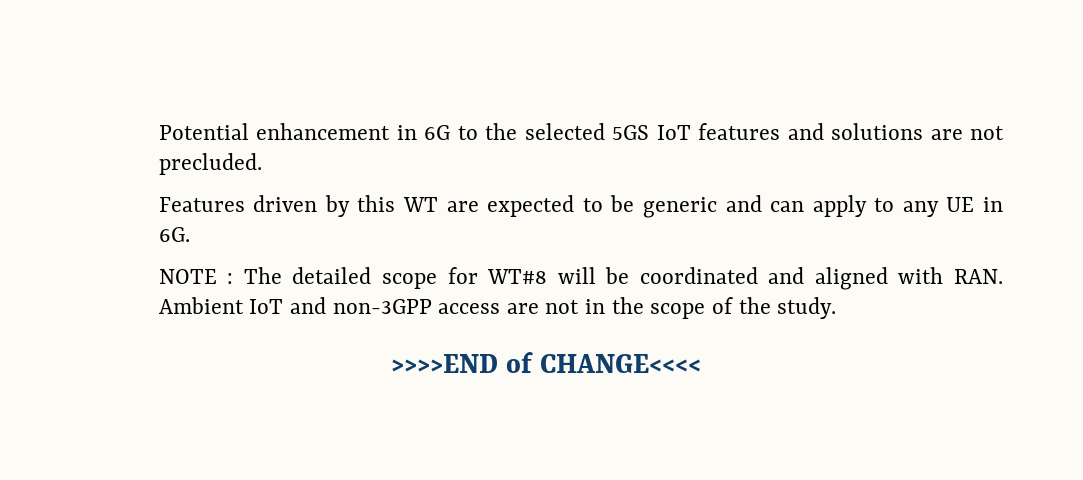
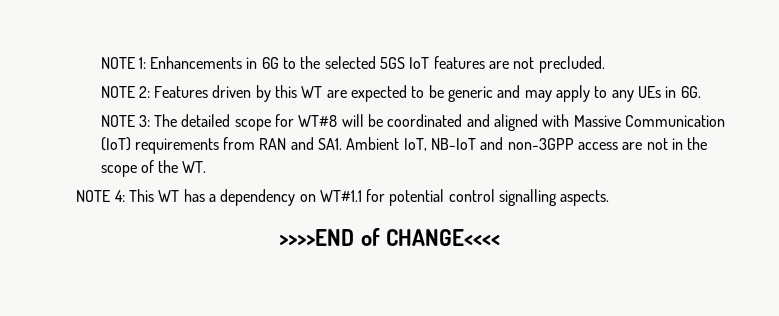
- Potential enhancement in 6G to the selected 5GS IoT features and solutions are not precluded.
+ NOTE 1: Enhancements in 6G to the selected 5GS IoT features are not precluded.
- Features driven by this WT are expected to be generic and can apply to any UE in 6G.
+ NOTE 2: Features driven by this WT are expected to be generic and may apply to any UEs in 6G.
- NOTE : The detailed scope for WT#8 will be coordinated and aligned with RAN. Ambient IoT and non-3GPP access are not in the scope of the study.
+ NOTE 3: The detailed scope for WT#8 will be coordinated and aligned with Massive Communication (IoT) requirements from RAN and SA1. Ambient IoT, NB-IoT and non-3GPP access are not in the scope of the WT.
+ NOTE 4: This WT has a dependency on WT#1.1 for potential control signalling aspects.

